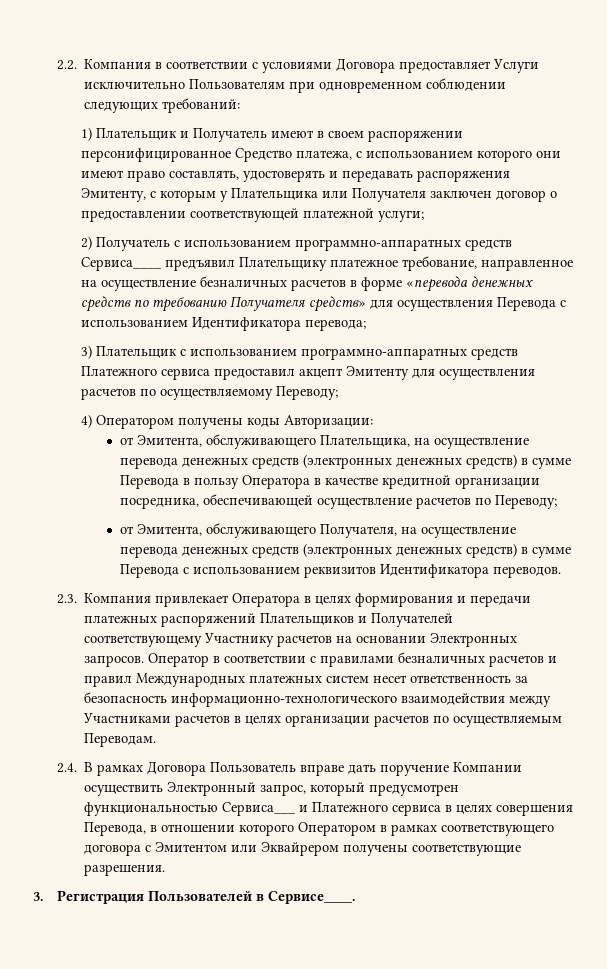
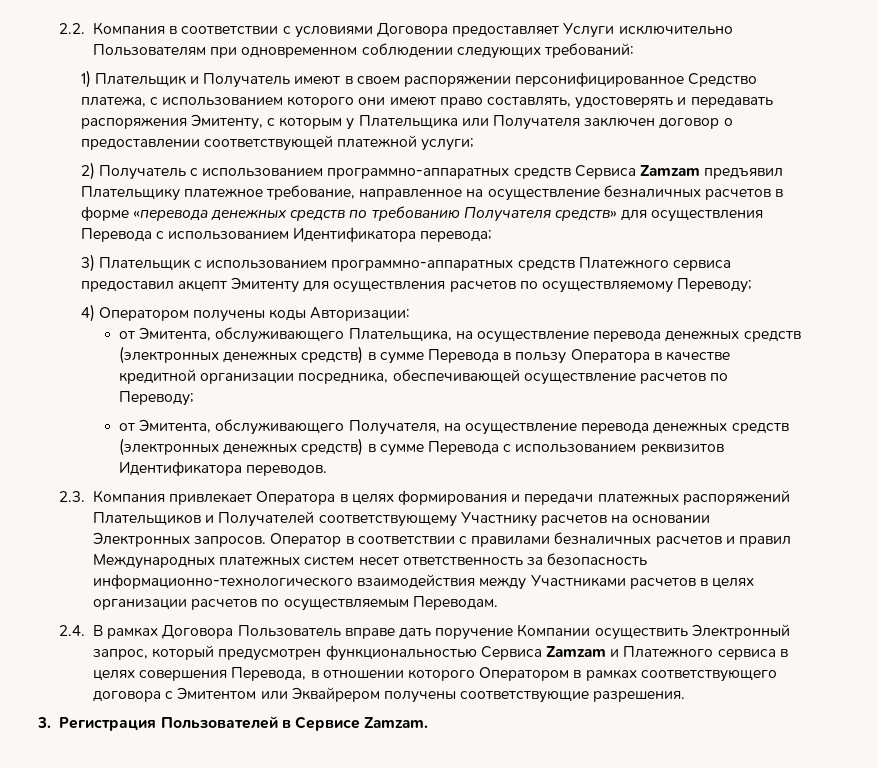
- 2) Получатель с использованием программно-аппаратных средств Сервиса____ предъявил Плательщику платежное требование, направленное на осуществление безналичных расчетов в форме «перевода денежных средств по требованию Получателя средств» для осуществления Перевода с использованием Идентификатора перевода;
+ 2) Получатель с использованием программно-аппаратных средств Сервиса Zamzam предъявил Плательщику платежное требование, направленное на осуществление безналичных расчетов в форме «перевода денежных средств по требованию Получателя средств» для осуществления Перевода с использованием Идентификатора перевода;
- 2.4. В рамках Договора Пользователь вправе дать поручение Компании осуществить Электронный запрос, который предусмотрен функциональностью Сервиса___ и Платежного сервиса в целях совершения Перевода, в отношении которого Оператором в рамках соответствующего договора с Эмитентом или Эквайрером получены соответствующие разрешения.
+ 2.4. В рамках Договора Пользователь вправе дать поручение Компании осуществить Электронный запрос, который предусмотрен функциональностью Сервиса Zamzam и Платежного сервиса в целях совершения Перевода, в отношении которого Оператором в рамках соответствующего договора с Эмитентом или Эквайрером получены соответствующие разрешения.
- 3. Регистрация Пользователей в Сервисе____.
+ 3. Регистрация Пользователей в Сервисе Zamzam.

